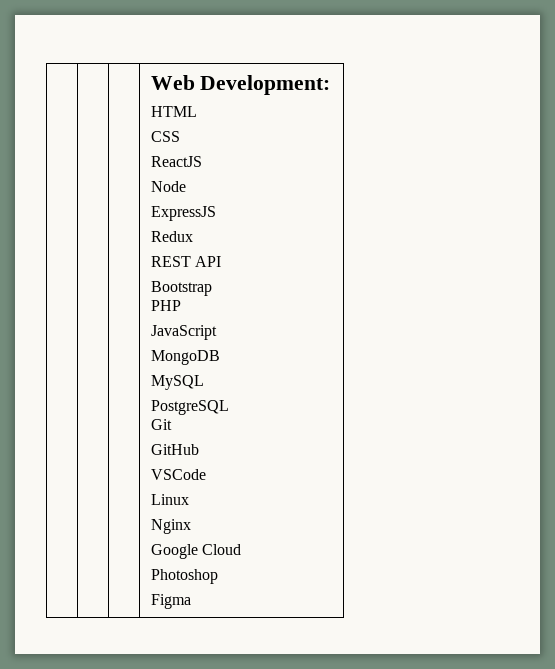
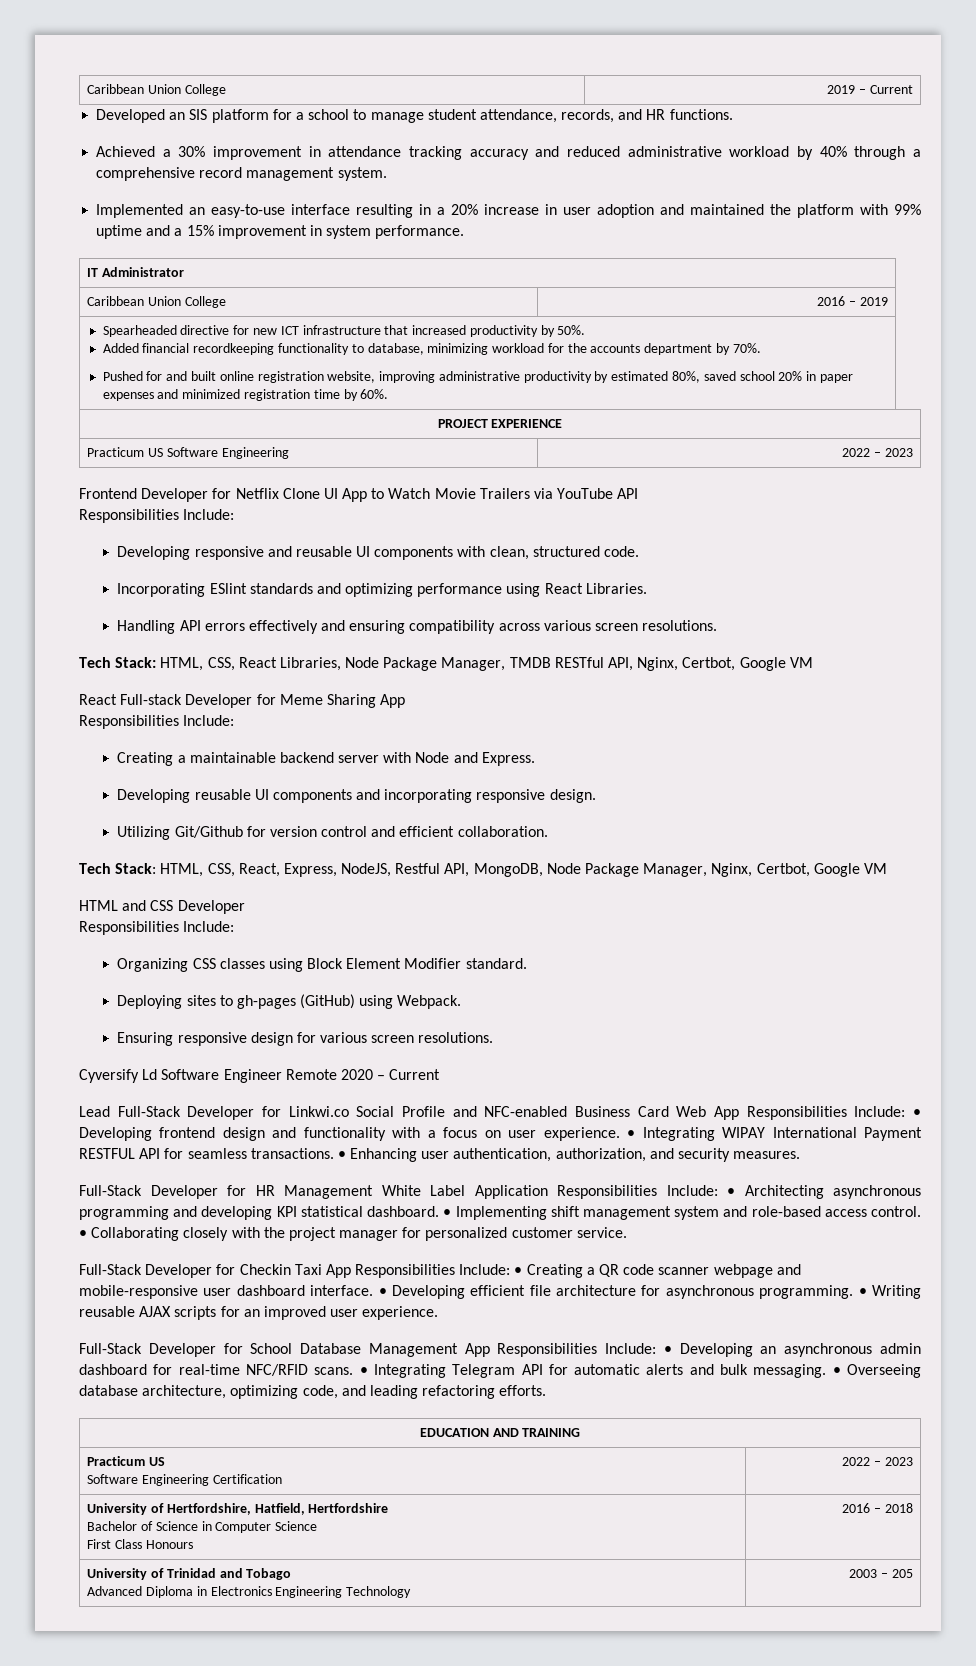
- | | | Web Development:
- HTML
- CSS
- ReactJS
- Node
- ExpressJS
- Redux
- REST API
- Bootstrap
- PHP
- JavaScript
- MongoDB
- MySQL
- PostgreSQL
- Git
- GitHub
- VSCode
- Linux
- Nginx
- Google Cloud
- Photoshop
- Figma
+ Caribbean Union College | 2019 – Current
+ Developed an SIS platform for a school to manage student attendance, records, and HR functions.
+ Achieved a 30% improvement in attendance tracking accuracy and reduced administrative workload by 40% through a comprehensive record management system.
+ Implemented an easy-to-use interface resulting in a 20% increase in user adoption and maintained the platform with 99% uptime and a 15% improvement in system performance.
+ IT Administrator
+ Caribbean Union College | 2016 – 2019
+ Spearheaded directive for new ICT infrastructure that increased productivity by 50%.
+ Added financial recordkeeping functionality to database, minimizing workload for the accounts department by 70%.
+ Pushed for and built online registration website, improving administrative productivity by estimated 80%, saved school 20% in paper expenses and minimized registration time by 60%.
+ PROJECT EXPERIENCE
+ Practicum US Software Engineering | 2022 – 2023
+ Frontend Developer for Netflix Clone UI App to Watch Movie Trailers via YouTube API
+ Responsibilities Include:
+ Developing responsive and reusable UI components with clean, structured code.
+ Incorporating ESlint standards and optimizing performance using React Libraries.
+ Handling API errors effectively and ensuring compatibility across various screen resolutions.
+ Tech Stack: HTML, CSS, React Libraries, Node Package Manager, TMDB RESTful API, Nginx, Certbot, Google VM
+ React Full-stack Developer for Meme Sharing App
+ Responsibilities Include:
+ Creating a maintainable backend server with Node and Express.
+ Developing reusable UI components and incorporating responsive design.
+ Utilizing Git/Github for version control and efficient collaboration.
+ Tech Stack: HTML, CSS, React, Express, NodeJS, Restful API, MongoDB, Node Package Manager, Nginx, Certbot, Google VM
+ HTML and CSS Developer
+ Responsibilities Include:
+ Organizing CSS classes using Block Element Modifier standard.
+ Deploying sites to gh-pages (GitHub) using Webpack.
+ Ensuring responsive design for various screen resolutions.
+ Cyversify Ld Software Engineer Remote 2020 – Current
+ Lead Full-Stack Developer for Linkwi.co Social Profile and NFC-enabled Business Card Web App Responsibilities Include: • Developing frontend design and functionality with a focus on user experience. • Integrating WIPAY International Payment RESTFUL API for seamless transactions. • Enhancing user authentication, authorization, and security measures.
+ Full-Stack Developer for HR Management White Label Application Responsibilities Include: • Architecting asynchronous programming and developing KPI statistical dashboard. • Implementing shift management system and role-based access control. • Collaborating closely with the project manager for personalized customer service.
+ Full-Stack Developer for Checkin Taxi App Responsibilities Include: • Creating a QR code scanner webpage and mobile-responsive user dashboard interface. • Developing efficient file architecture for asynchronous programming. • Writing reusable AJAX scripts for an improved user experience.
+ Full-Stack Developer for School Database Management App Responsibilities Include: • Developing an asynchronous admin dashboard for real-time NFC/RFID scans. • Integrating Telegram API for automatic alerts and bulk messaging. • Overseeing database architecture, optimizing code, and leading refactoring efforts.
+ EDUCATION AND TRAINING
+ Practicum US
+ Software Engineering Certification | 2022 – 2023
+ University of Hertfordshire, Hatfield, Hertfordshire
+ Bachelor of Science in Computer Science
+ First Class Honours | 2016 – 2018
+ University of Trinidad and Tobago
+ Advanced Diploma in Electronics Engineering Technology | 2003 – 205

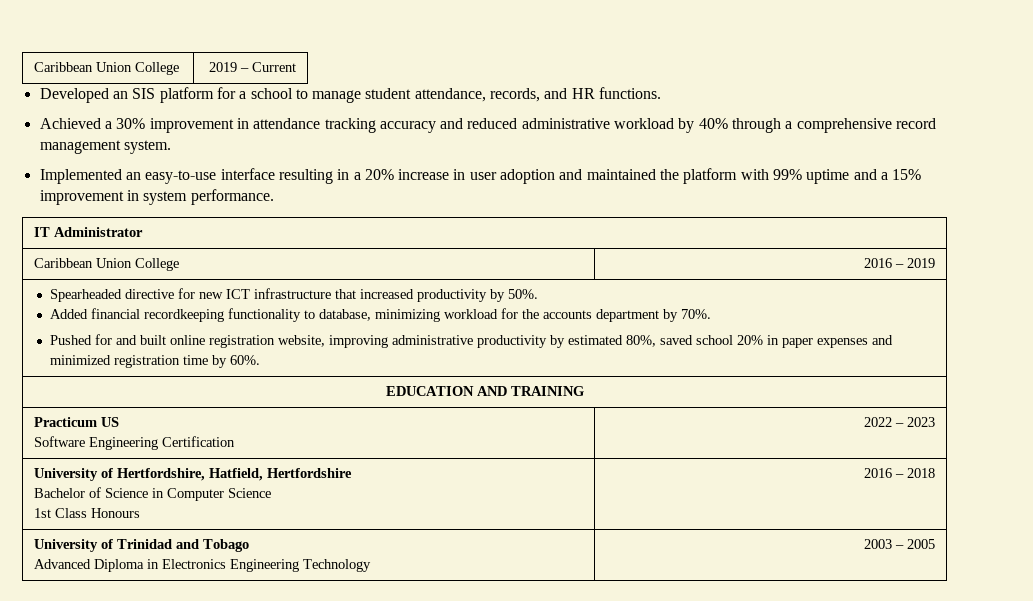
- PROJECT EXPERIENCE
- Practicum US Software Engineering | 2022 – 2023
- Frontend Developer for Netflix Clone UI App to Watch Movie Trailers via YouTube API
- Responsibilities Include:
- Developing responsive and reusable UI components with clean, structured code.
- Incorporating ESlint standards and optimizing performance using React Libraries.
- Handling API errors effectively and ensuring compatibility across various screen resolutions.
- Tech Stack: HTML, CSS, React Libraries, Node Package Manager, TMDB RESTful API, Nginx, Certbot, Google VM
- React Full-stack Developer for Meme Sharing App
- Responsibilities Include:
- Creating a maintainable backend server with Node and Express.
- Developing reusable UI components and incorporating responsive design.
- Utilizing Git/Github for version control and efficient collaboration.
- Tech Stack: HTML, CSS, React, Express, NodeJS, Restful API, MongoDB, Node Package Manager, Nginx, Certbot, Google VM
- HTML and CSS Developer
- Responsibilities Include:
- Organizing CSS classes using Block Element Modifier standard.
- Deploying sites to gh-pages (GitHub) using Webpack.
- Ensuring responsive design for various screen resolutions.
- Cyversify Ld Software Engineer Remote 2020 – Current
- Lead Full-Stack Developer for Linkwi.co Social Profile and NFC-enabled Business Card Web App Responsibilities Include: • Developing frontend design and functionality with a focus on user experience. • Integrating WIPAY International Payment RESTFUL API for seamless transactions. • Enhancing user authentication, authorization, and security measures.
- Full-Stack Developer for HR Management White Label Application Responsibilities Include: • Architecting asynchronous programming and developing KPI statistical dashboard. • Implementing shift management system and role-based access control. • Collaborating closely with the project manager for personalized customer service.
- Full-Stack Developer for Checkin Taxi App Responsibilities Include: • Creating a QR code scanner webpage and mobile-responsive user dashboard interface. • Developing efficient file architecture for asynchronous programming. • Writing reusable AJAX scripts for an improved user experience.
- Full-Stack Developer for School Database Management App Responsibilities Include: • Developing an asynchronous admin dashboard for real-time NFC/RFID scans. • Integrating Telegram API for automatic alerts and bulk messaging. • Overseeing database architecture, optimizing code, and leading refactoring efforts.
  University of Hertfordshire, Hatfield, Hertfordshire
  Bachelor of Science in Computer Science
- First Class Honours | 2016 – 2018
+ 1st Class Honours | 2016 – 2018
  University of Trinidad and Tobago
- Advanced Diploma in Electronics Engineering Technology | 2003 – 205
+ Advanced Diploma in Electronics Engineering Technology | 2003 – 2005

